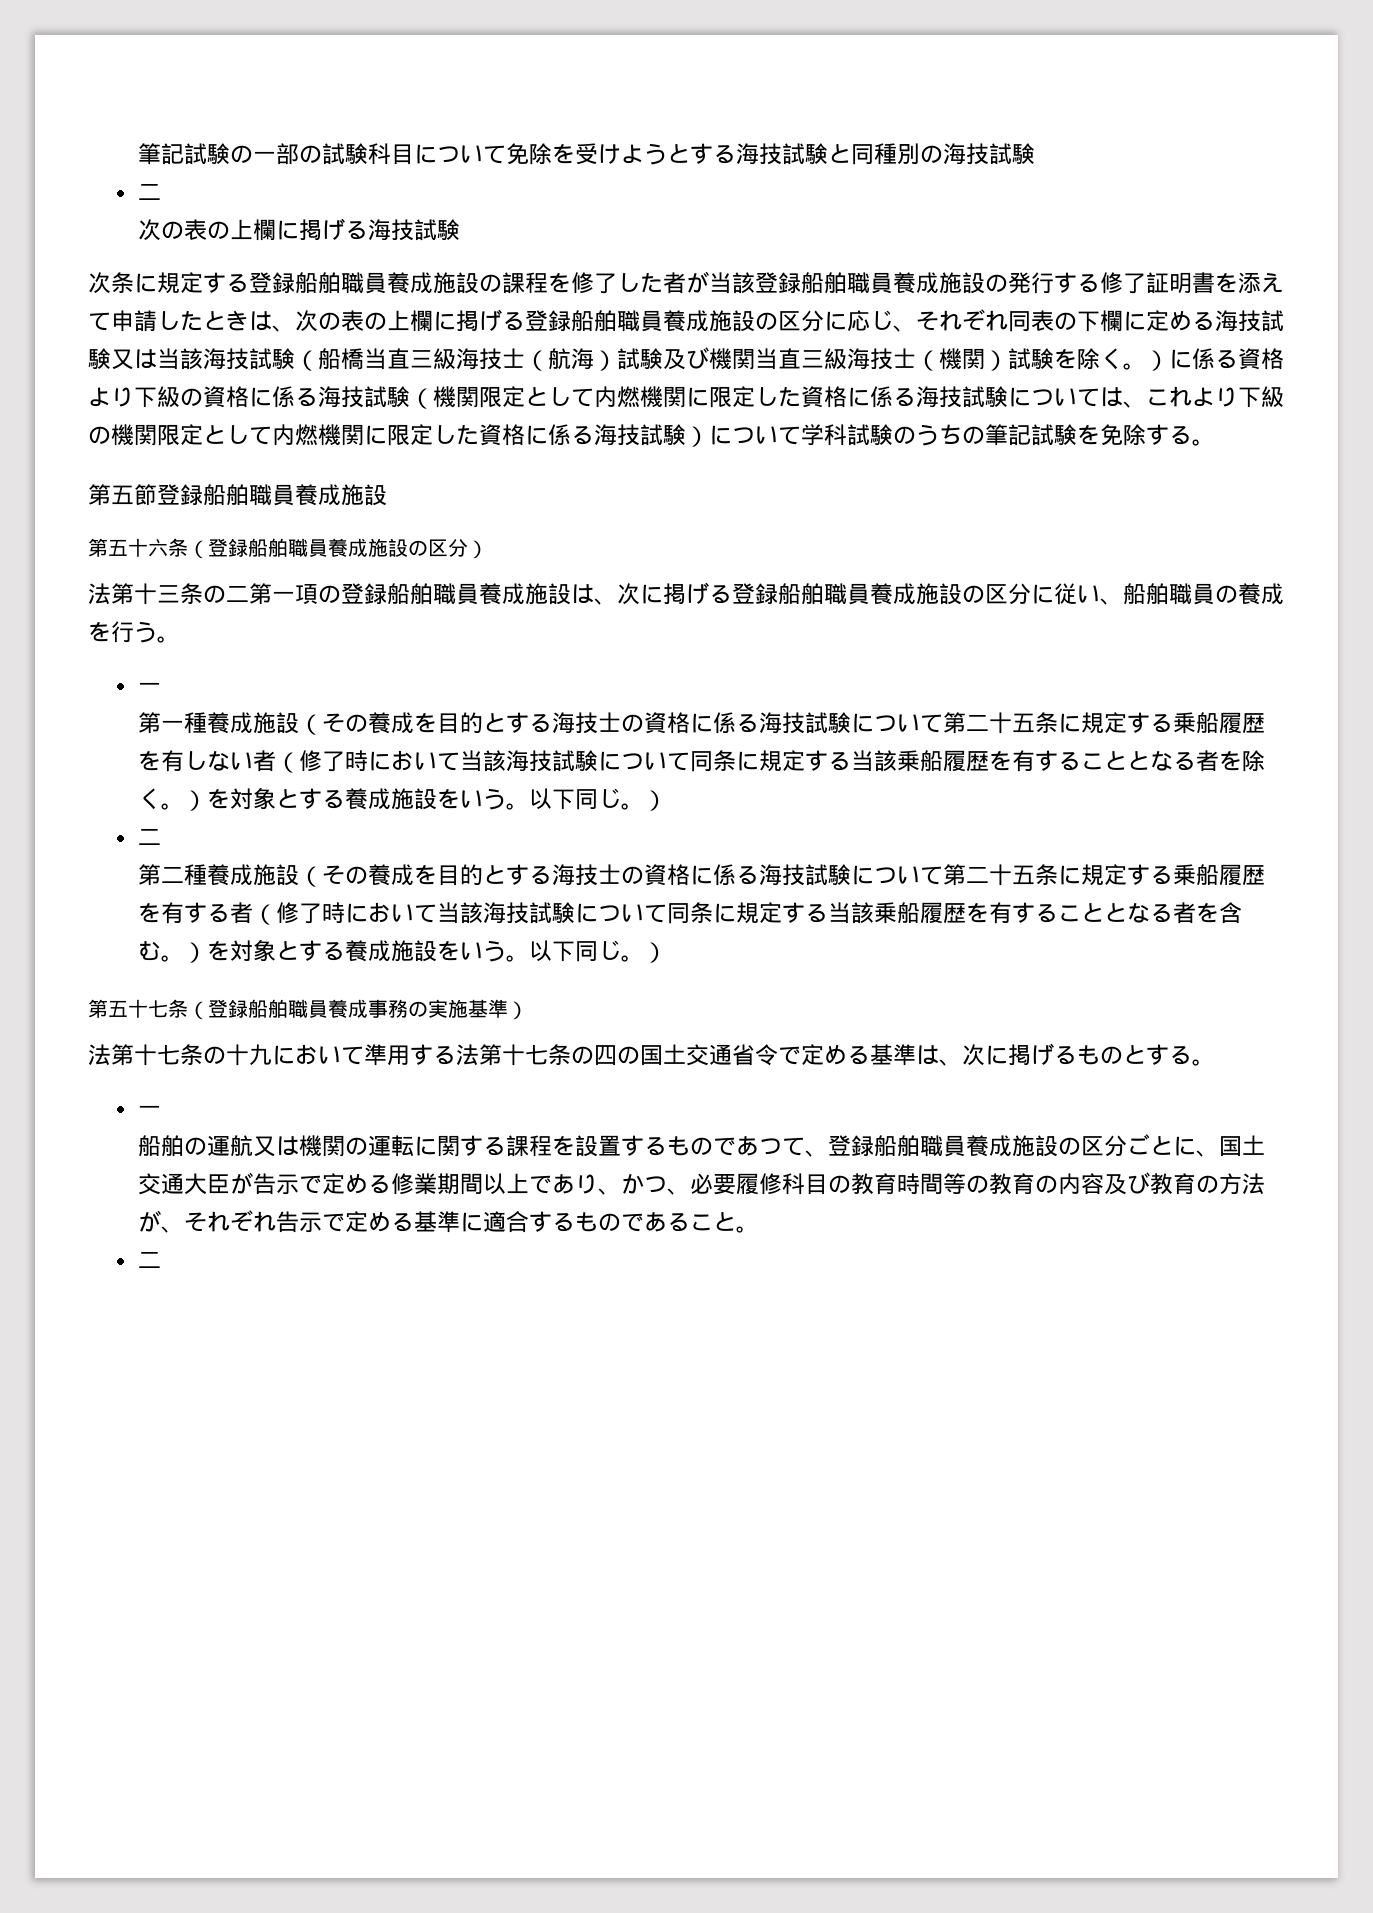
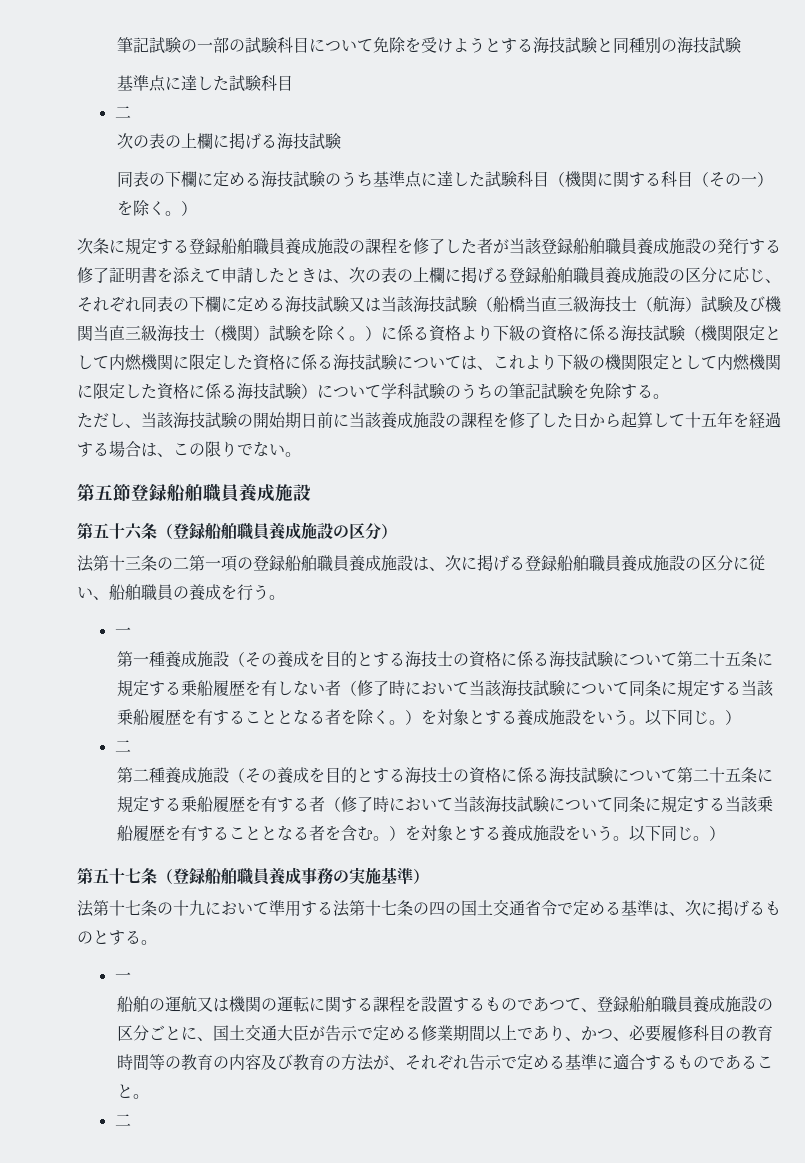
  筆記試験の一部の試験科目について免除を受けようとする海技試験と同種別の海技試験
+ 基準点に達した試験科目
+ 同表の下欄に定める海技試験のうち基準点に達した試験科目（機関に関する科目（その一）を除く。）
+ ただし、当該海技試験の開始期日前に当該養成施設の課程を修了した日から起算して十五年を経過する場合は、この限りでない。

